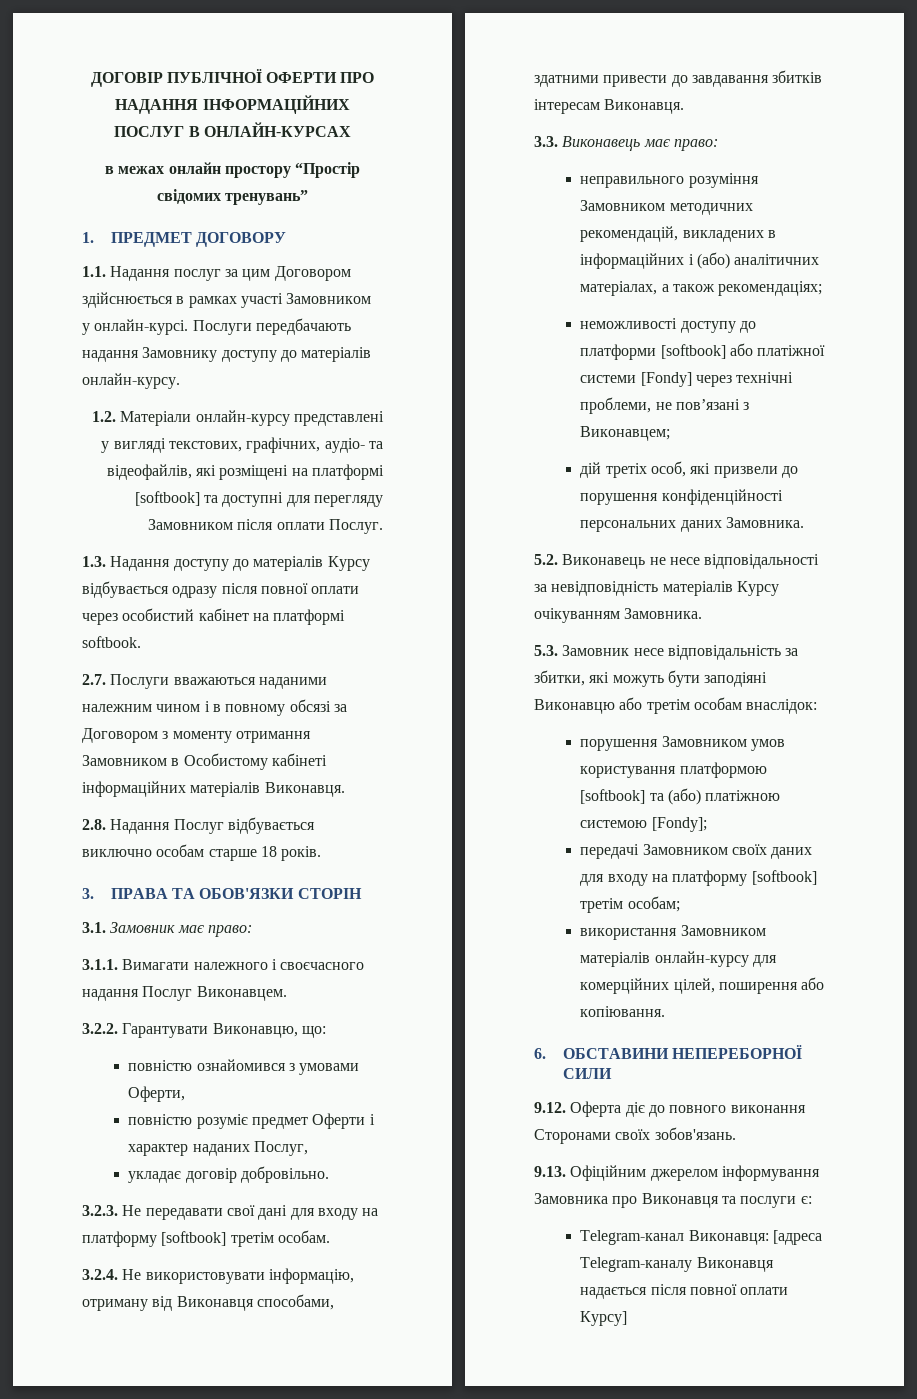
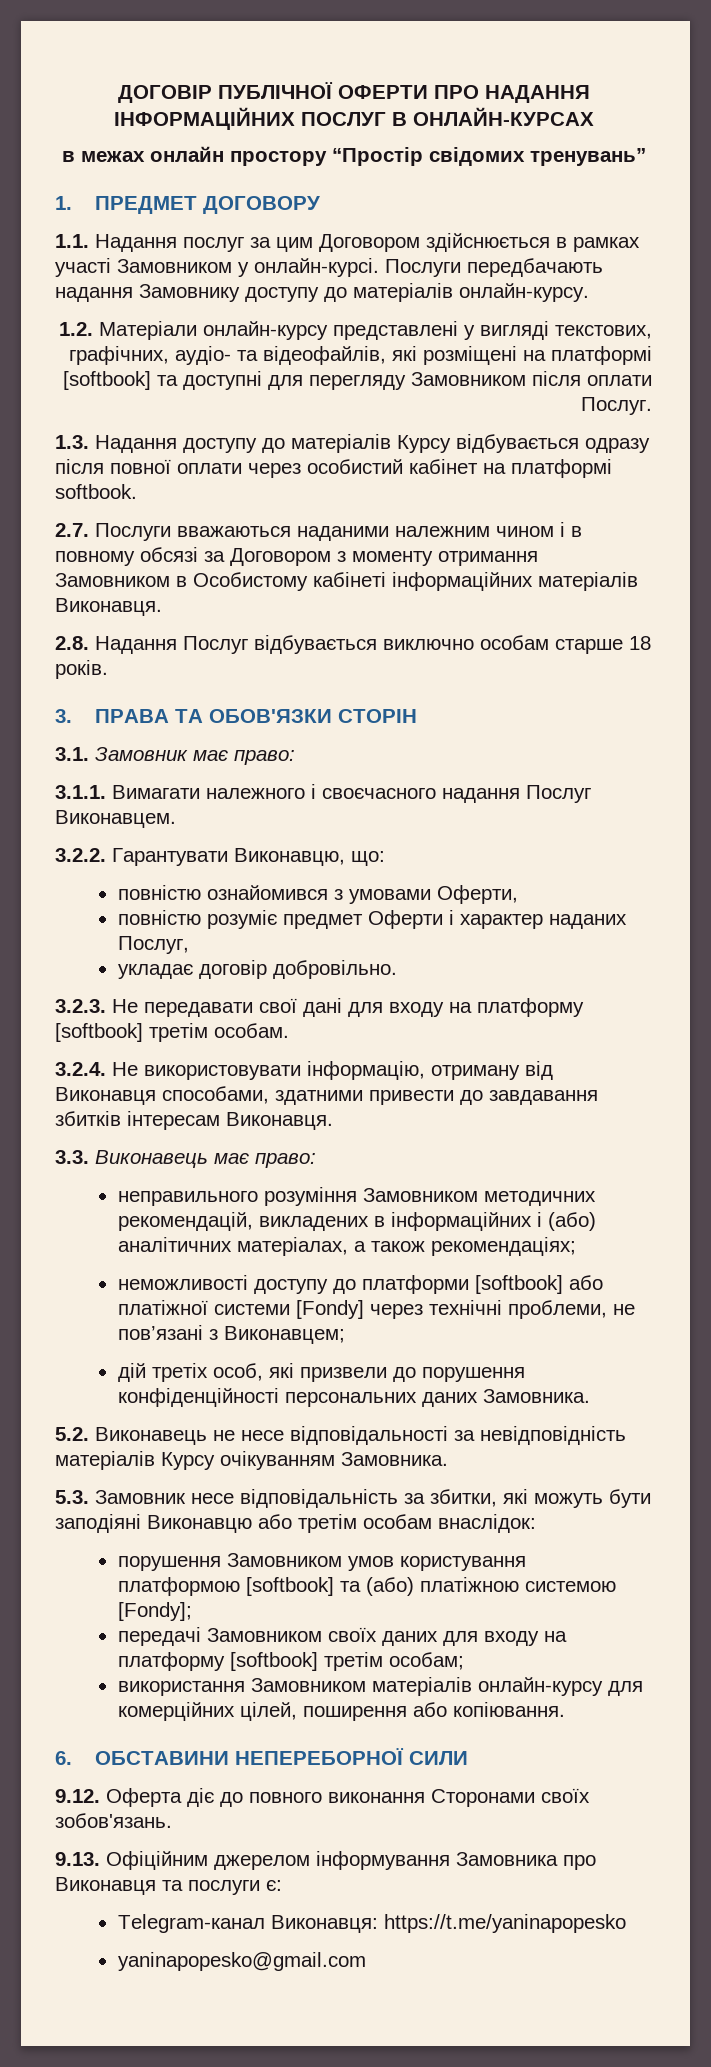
- Telegram-канал Виконавця: [адреса Telegram-каналу Виконавця надається після повної оплати Курсу]
+ Telegram-канал Виконавця: https://t.me/yaninapopesko
+ yaninapopesko@gmail.com

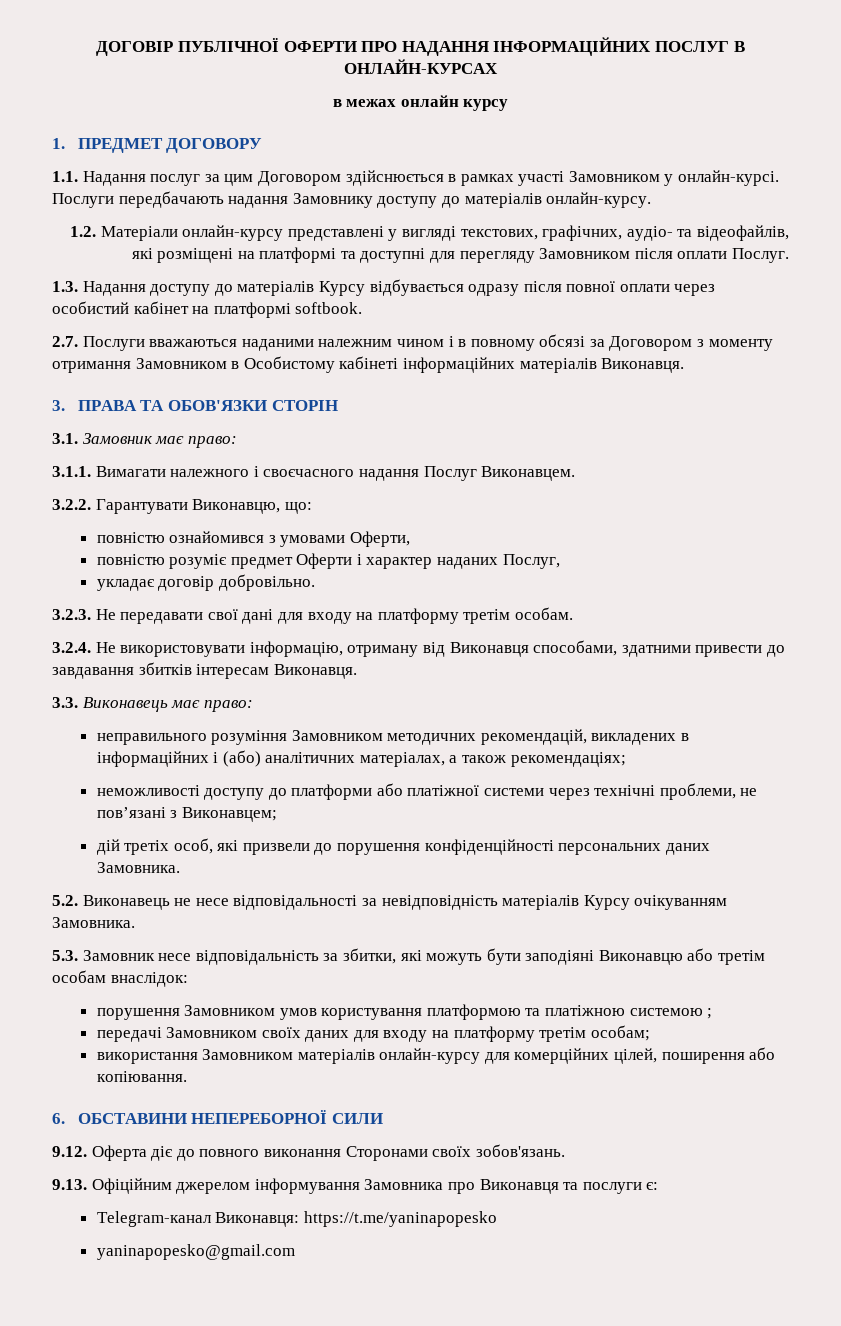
- в межах онлайн простору “Простір свідомих тренувань”
+ в межах онлайн курсу
- 1.2. Матеріали онлайн-курсу представлені у вигляді текстових, графічних, аудіо- та відеофайлів, які розміщені на платформі [softbook] та доступні для перегляду Замовником після оплати Послуг.
+ 1.2. Матеріали онлайн-курсу представлені у вигляді текстових, графічних, аудіо- та відеофайлів, які розміщені на платформі та доступні для перегляду Замовником після оплати Послуг.
- 2.8. Надання Послуг відбувається виключно особам старше 18 років.
- 3.2.3. Не передавати свої дані для входу на платформу [softbook] третім особам.
+ 3.2.3. Не передавати свої дані для входу на платформу третім особам.
- неможливості доступу до платформи [softbook] або платіжної системи [Fondy] через технічні проблеми, не пов’язані з Виконавцем;
+ неможливості доступу до платформи або платіжної системи через технічні проблеми, не пов’язані з Виконавцем;
- порушення Замовником умов користування платформою [softbook] та (або) платіжною системою [Fondy];
+ порушення Замовником умов користування платформою та платіжною системою ;
- передачі Замовником своїх даних для входу на платформу [softbook] третім особам;
+ передачі Замовником своїх даних для входу на платформу третім особам;

